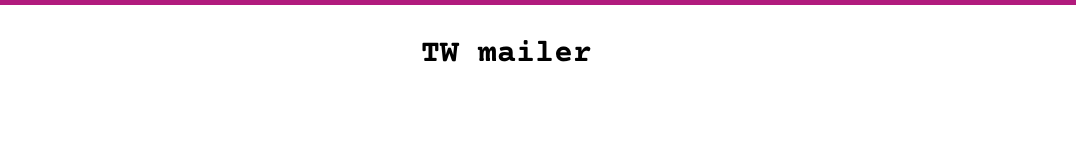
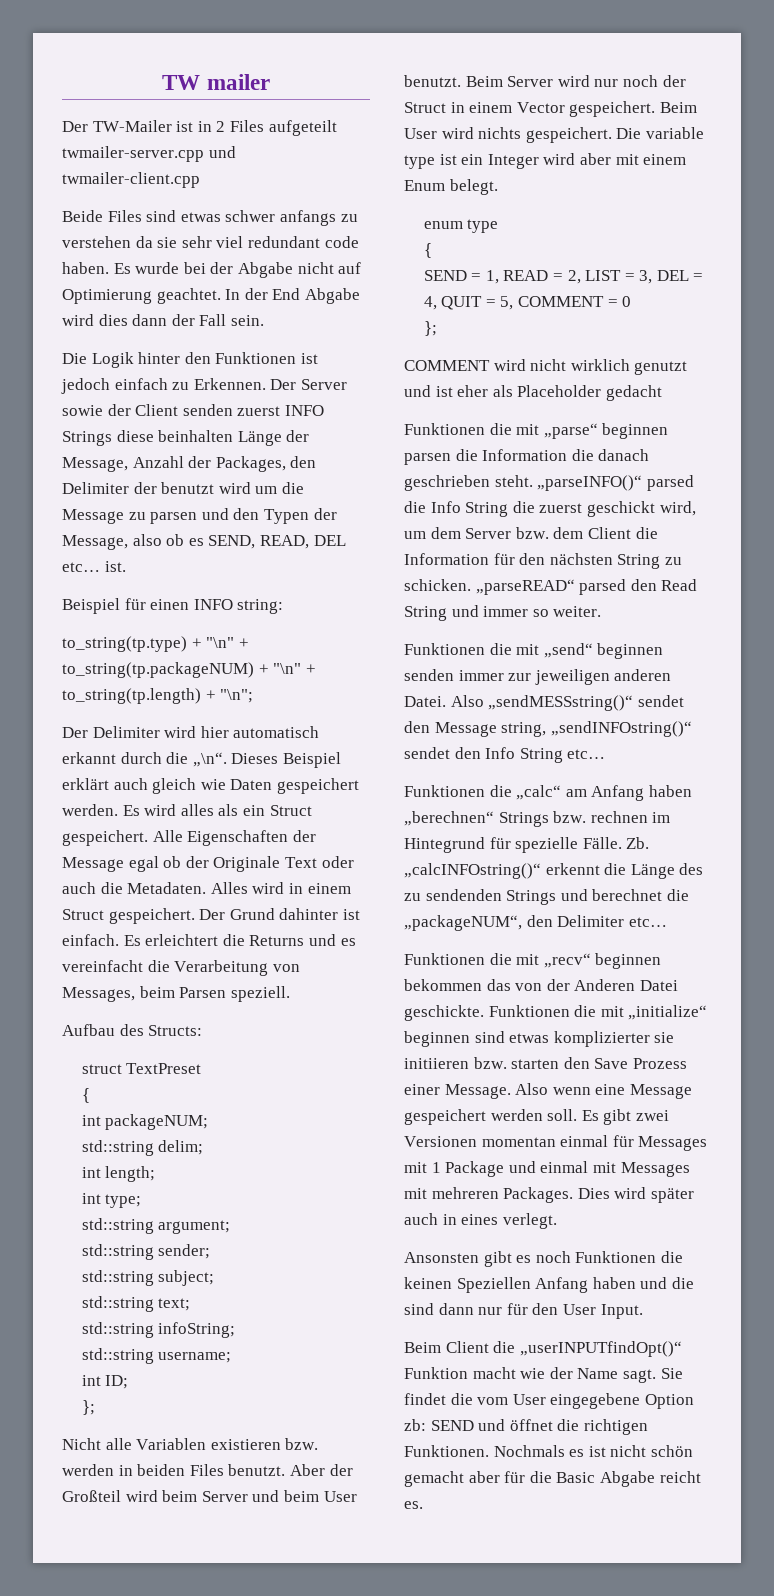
+ Der TW-Mailer ist in 2 Files aufgeteilt twmailer-server.cpp und twmailer-client.cpp
+ Beide Files sind etwas schwer anfangs zu verstehen da sie sehr viel redundant code haben. Es wurde bei der Abgabe nicht auf Optimierung geachtet. In der End Abgabe wird dies dann der Fall sein.
+ Die Logik hinter den Funktionen ist jedoch einfach zu Erkennen. Der Server sowie der Client senden zuerst INFO Strings diese beinhalten Länge der Message, Anzahl der Packages, den Delimiter der benutzt wird um die Message zu parsen und den Typen der Message, also ob es SEND, READ, DEL etc… ist.
+ Beispiel für einen INFO string:
+ to_string(tp.type) + "\n" + to_string(tp.packageNUM) + "\n" + to_string(tp.length) + "\n";
+ Der Delimiter wird hier automatisch erkannt durch die „\n“. Dieses Beispiel erklärt auch gleich wie Daten gespeichert werden. Es wird alles als ein Struct gespeichert. Alle Eigenschaften der Message egal ob der Originale Text oder auch die Metadaten. Alles wird in einem Struct gespeichert. Der Grund dahinter ist einfach. Es erleichtert die Returns und es vereinfacht die Verarbeitung von Messages, beim Parsen speziell.
+ Aufbau des Structs:
+ struct TextPreset
+ {
+ int packageNUM;
+ std::string delim;
+ int length;
+ int type;
+ std::string argument;
+ std::string sender;
+ std::string subject;
+ std::string text;
+ std::string infoString;
+ std::string username;
+ int ID;
+ };
+ Nicht alle Variablen existieren bzw. werden in beiden Files benutzt. Aber der Großteil wird beim Server und beim User benutzt. Beim Server wird nur noch der Struct in einem Vector gespeichert. Beim User wird nichts gespeichert. Die variable type ist ein Integer wird aber mit einem Enum belegt.
+ enum type
+ {
+ SEND = 1, READ = 2, LIST = 3, DEL = 4, QUIT = 5, COMMENT = 0
+ };
+ COMMENT wird nicht wirklich genutzt und ist eher als Placeholder gedacht
+ Funktionen die mit „parse“ beginnen parsen die Information die danach geschrieben steht. „parseINFO()“ parsed die Info String die zuerst geschickt wird, um dem Server bzw. dem Client die Information für den nächsten String zu schicken. „parseREAD“ parsed den Read String und immer so weiter.
+ Funktionen die mit „send“ beginnen senden immer zur jeweiligen anderen Datei. Also „sendMESSstring()“ sendet den Message string, „sendINFOstring()“ sendet den Info String etc…
+ Funktionen die „calc“ am Anfang haben „berechnen“ Strings bzw. rechnen im Hintegrund für spezielle Fälle. Zb. „calcINFOstring()“ erkennt die Länge des zu sendenden Strings und berechnet die „packageNUM“, den Delimiter etc…
+ Funktionen die mit „recv“ beginnen bekommen das von der Anderen Datei geschickte. Funktionen die mit „initialize“ beginnen sind etwas komplizierter sie initiieren bzw. starten den Save Prozess einer Message. Also wenn eine Message gespeichert werden soll. Es gibt zwei Versionen momentan einmal für Messages mit 1 Package und einmal mit Messages mit mehreren Packages. Dies wird später auch in eines verlegt.
+ Ansonsten gibt es noch Funktionen die keinen Speziellen Anfang haben und die sind dann nur für den User Input.
+ Beim Client die „userINPUTfindOpt()“ Funktion macht wie der Name sagt. Sie findet die vom User eingegebene Option zb: SEND und öffnet die richtigen Funktionen. Nochmals es ist nicht schön gemacht aber für die Basic Abgabe reicht es.

